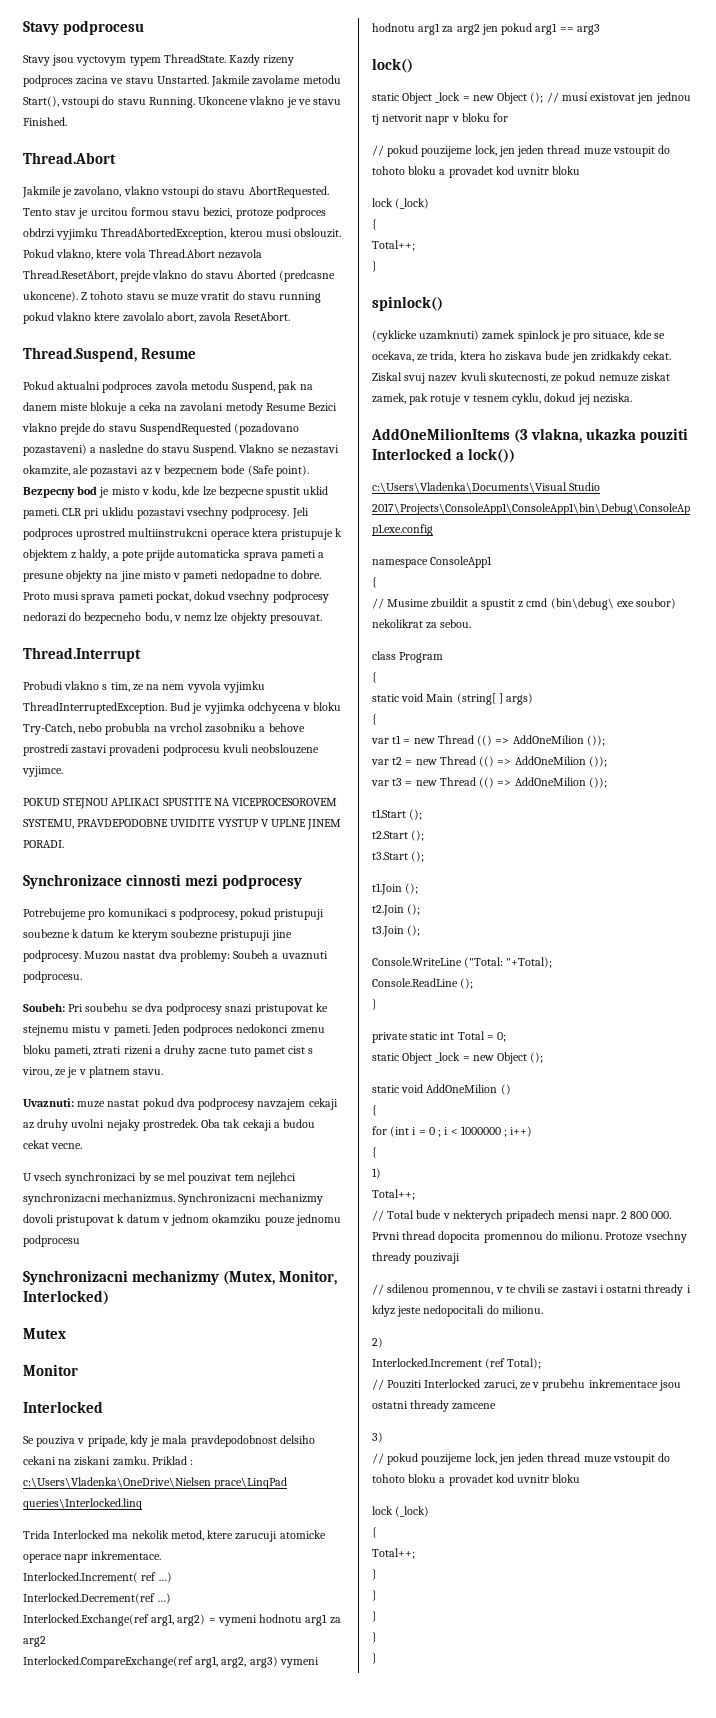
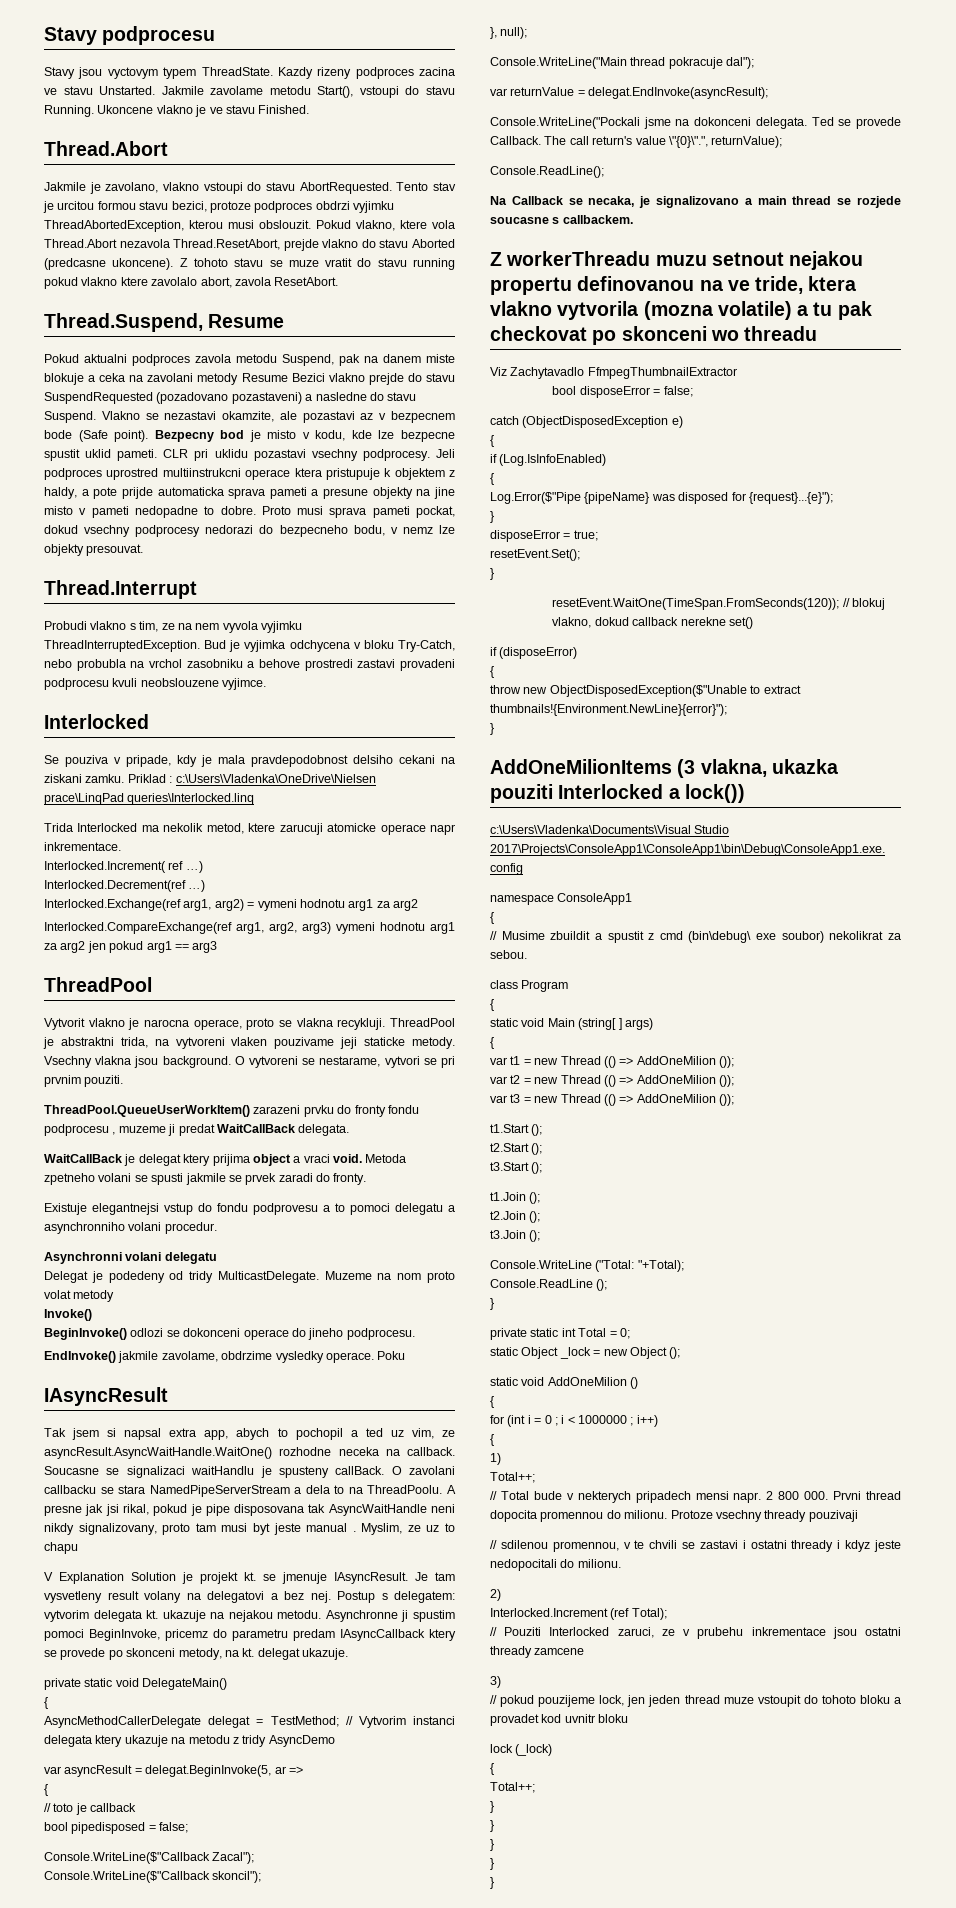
- POKUD STEJNOU APLIKACI SPUSTITE NA VICEPROCESOROVEM SYSTEMU, PRAVDEPODOBNE UVIDITE VYSTUP V UPLNE JINEM PORADI.
- Synchronizace cinnosti mezi podprocesy
- Potrebujeme pro komunikaci s podprocesy, pokud pristupuji soubezne k datum ke kterym soubezne pristupuji jine podprocesy. Muzou nastat dva problemy: Soubeh a uvaznuti podprocesu.
- Soubeh: Pri soubehu se dva podprocesy snazi pristupovat ke stejnemu mistu v pameti. Jeden podproces nedokonci zmenu bloku pameti, ztrati rizeni a druhy zacne tuto pamet cist s virou, ze je v platnem stavu.
- Uvaznuti: muze nastat pokud dva podprocesy navzajem cekaji az druhy uvolni nejaky prostredek. Oba tak cekaji a budou cekat vecne.
- U vsech synchronizaci by se mel pouzivat tem nejlehci synchronizacni mechanizmus. Synchronizacni mechanizmy dovoli pristupovat k datum v jednom okamziku pouze jednomu podprocesu
- Synchronizacni mechanizmy (Mutex, Monitor, Interlocked)
- Mutex
- Monitor
  Interlocked.CompareExchange(ref arg1, arg2, arg3) vymeni hodnotu arg1 za arg2 jen pokud arg1 == arg3
- lock()
- static Object _lock = new Object (); // musí existovat jen jednou tj netvorit napr v bloku for
- // pokud pouzijeme lock, jen jeden thread muze vstoupit do tohoto bloku a provadet kod uvnitr bloku
- lock (_lock)
+ ThreadPool
+ Vytvorit vlakno je narocna operace, proto se vlakna recykluji. ThreadPool je abstraktni trida, na vytvoreni vlaken pouzivame jeji staticke metody. Vsechny vlakna jsou background. O vytvoreni se nestarame, vytvori se pri prvnim pouziti.
+ ThreadPool.QueueUserWorkItem() zarazeni prvku do fronty fondu podprocesu , muzeme ji predat WaitCallBack delegata.
+ WaitCallBack je delegat ktery prijima object a vraci void. Metoda zpetneho volani se spusti jakmile se prvek zaradi do fronty.
+ Existuje elegantnejsi vstup do fondu podprovesu a to pomoci delegatu a asynchronniho volani procedur.
+ Asynchronni volani delegatu
+ Delegat je podedeny od tridy MulticastDelegate. Muzeme na nom proto volat metody
+ Invoke()
+ BeginInvoke() odlozi se dokonceni operace do jineho podprocesu.
+ EndInvoke() jakmile zavolame, obdrzime vysledky operace. Poku
+ IAsyncResult
+ Tak jsem si napsal extra app, abych to pochopil a ted uz vim, ze asyncResult.AsyncWaitHandle.WaitOne() rozhodne neceka na callback. Soucasne se signalizaci waitHandlu je spusteny callBack. O zavolani callbacku se stara NamedPipeServerStream a dela to na ThreadPoolu. A presne jak jsi rikal, pokud je pipe disposovana tak AsyncWaitHandle neni nikdy signalizovany, proto tam musi byt jeste manual . Myslim, ze uz to chapu
+ V Explanation Solution je projekt kt. se jmenuje IAsyncResult. Je tam vysvetleny result volany na delegatovi a bez nej. Postup s delegatem: vytvorim delegata kt. ukazuje na nejakou metodu. Asynchronne ji spustim pomoci BeginInvoke, pricemz do parametru predam IAsyncCallback ktery se provede po skonceni metody, na kt. delegat ukazuje.
+ private static void DelegateMain()
  {
- Total++;
+ AsyncMethodCallerDelegate delegat = TestMethod; // Vytvorim instanci delegata ktery ukazuje na metodu z tridy AsyncDemo
+ var asyncResult = delegat.BeginInvoke(5, ar =>
+ {
+ // toto je callback
+ bool pipedisposed = false;
+ Console.WriteLine($"Callback Zacal");
+ Console.WriteLine($"Callback skoncil");
+ }, null);
+ Console.WriteLine("Main thread pokracuje dal");
+ var returnValue = delegat.EndInvoke(asyncResult);
+ Console.WriteLine("Pockali jsme na dokonceni delegata. Ted se provede Callback. The call return's value \"{0}\".", returnValue);
+ Console.ReadLine();
+ Na Callback se necaka, je signalizovano a main thread se rozjede soucasne s callbackem.
+ Z workerThreadu muzu setnout nejakou propertu definovanou na ve tride, ktera vlakno vytvorila (mozna volatile) a tu pak checkovat po skonceni wo threadu
+ Viz Zachytavadlo FfmpegThumbnailExtractor
+ bool disposeError = false;
+ catch (ObjectDisposedException e)
+ {
+ if (Log.IsInfoEnabled)
+ {
+ Log.Error($"Pipe {pipeName} was disposed for {request}...{e}");
  }
- spinlock()
- (cyklicke uzamknuti) zamek spinlock je pro situace, kde se ocekava, ze trida, ktera ho ziskava bude jen zridkakdy cekat. Ziskal svuj nazev kvuli skutecnosti, ze pokud nemuze ziskat zamek, pak rotuje v tesnem cyklu, dokud jej neziska.
+ disposeError = true;
+ resetEvent.Set();
+ }
+ resetEvent.WaitOne(TimeSpan.FromSeconds(120)); // blokuj vlakno, dokud callback nerekne set()
+ if (disposeError)
+ {
+ throw new ObjectDisposedException($"Unable to extract thumbnails!{Environment.NewLine}{error}");
+ }

